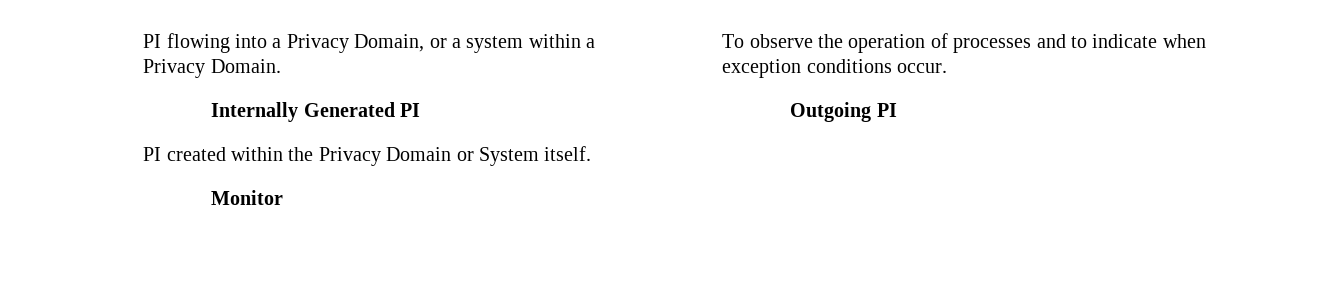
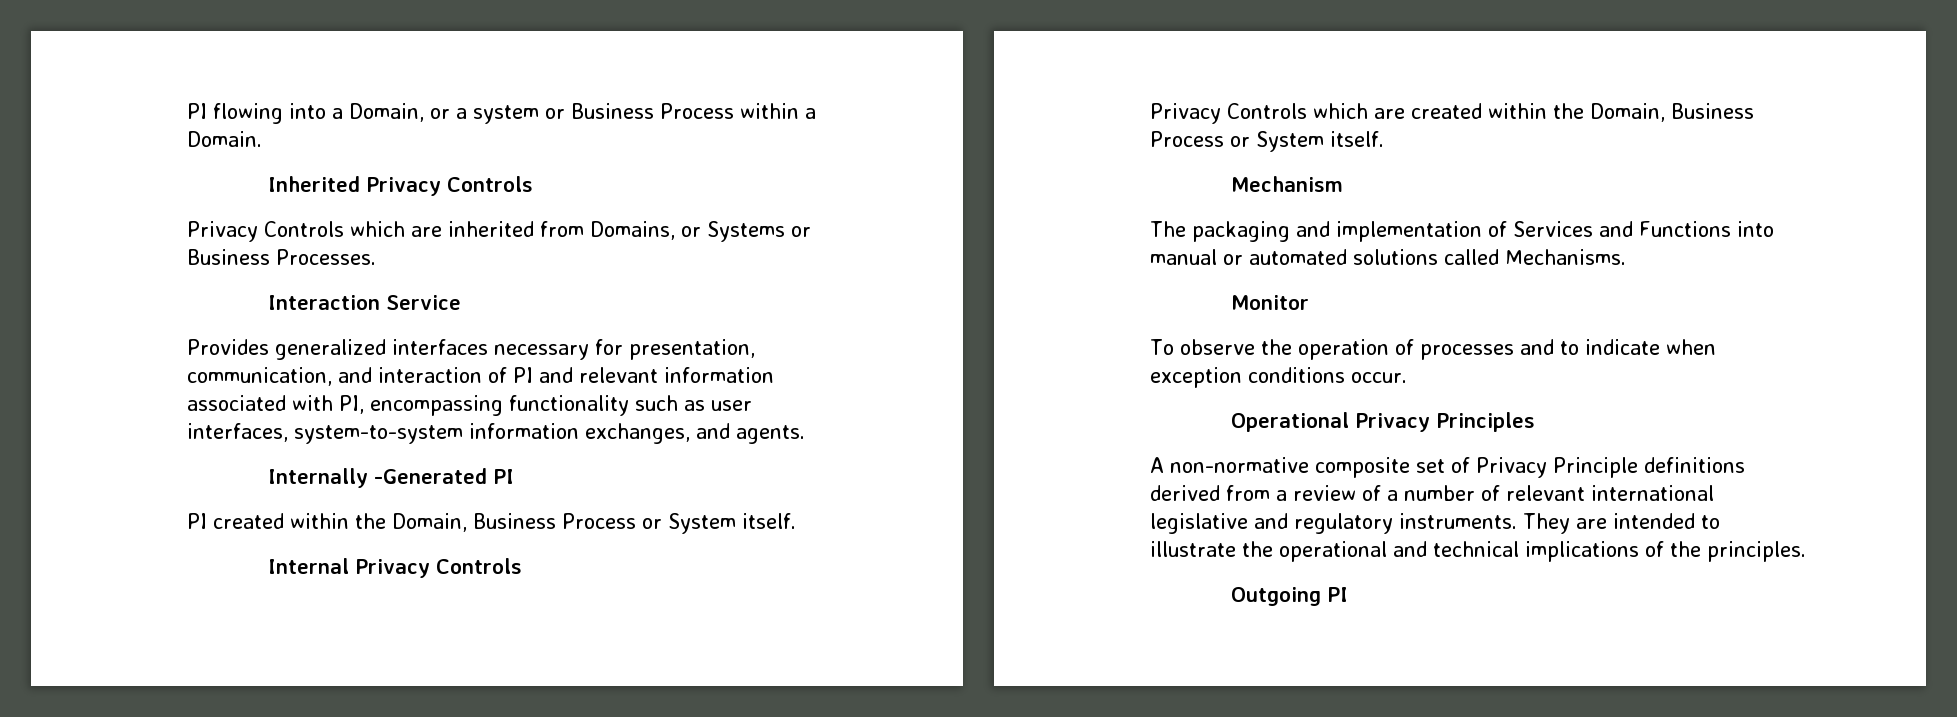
- PI flowing into a Privacy Domain, or a system within a Privacy Domain.
+ PI flowing into a Domain, or a system or Business Process within a Domain.
+ Inherited Privacy Controls
+ Privacy Controls which are inherited from Domains, or Systems or Business Processes.
+ Interaction Service
+ Provides generalized interfaces necessary for presentation, communication, and interaction of PI and relevant information associated with PI, encompassing functionality such as user interfaces, system-to-system information exchanges, and agents.
- Internally Generated PI
+ Internally -Generated PI
- PI created within the Privacy Domain or System itself.
+ PI created within the Domain, Business Process or System itself.
+ Internal Privacy Controls
+ Privacy Controls which are created within the Domain, Business Process or System itself.
+ Mechanism
+ The packaging and implementation of Services and Functions into manual or automated solutions called Mechanisms.
+ Operational Privacy Principles
+ A non-normative composite set of Privacy Principle definitions derived from a review of a number of relevant international legislative and regulatory instruments. They are intended to illustrate the operational and technical implications of the principles.

